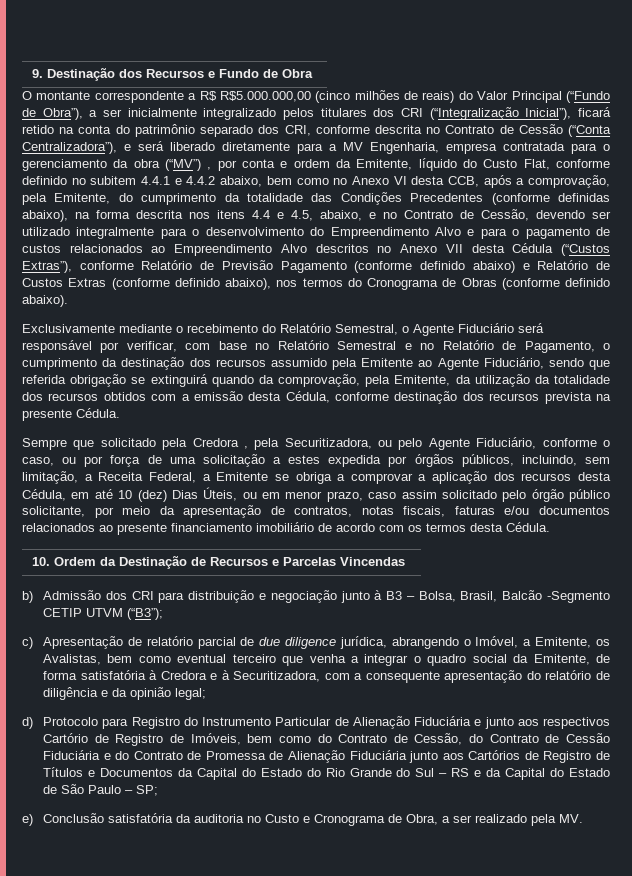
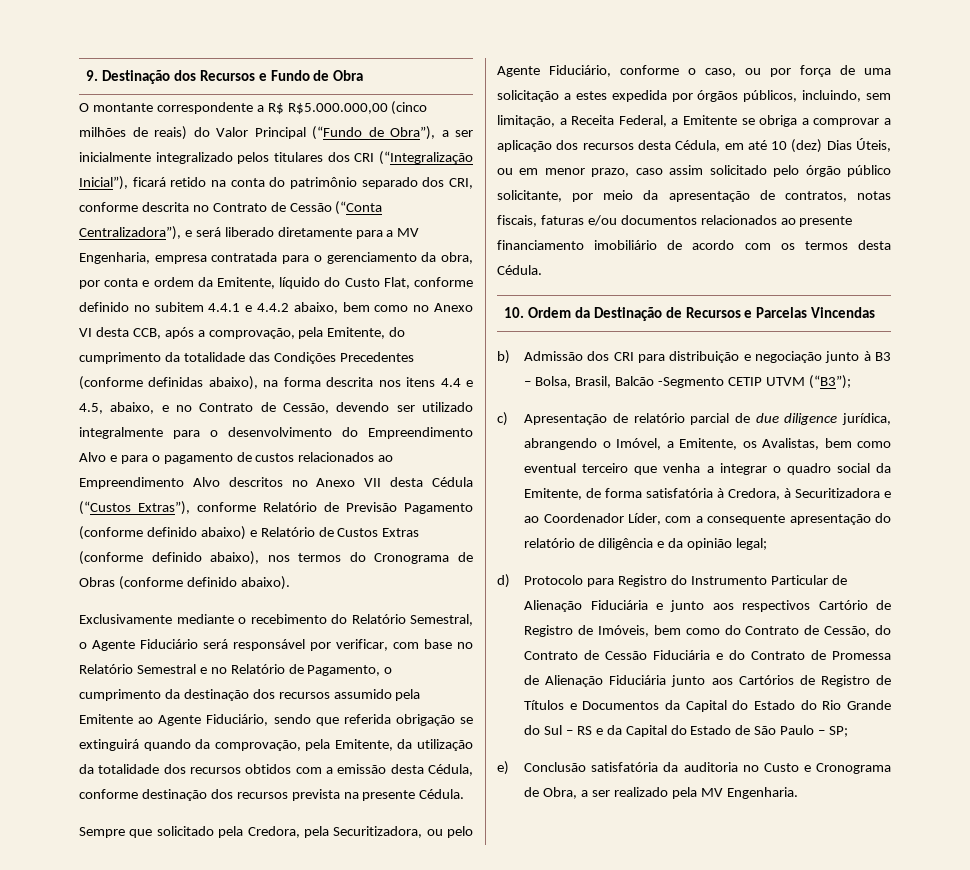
- O montante correspondente a R$ R$5.000.000,00 (cinco milhões de reais) do Valor Principal (“Fundo de Obra”), a ser inicialmente integralizado pelos titulares dos CRI (“Integralização Inicial”), ficará retido na conta do patrimônio separado dos CRI, conforme descrita no Contrato de Cessão (“Conta Centralizadora”), e será liberado diretamente para a MV Engenharia, empresa contratada para o gerenciamento da obra (“MV”) , por conta e ordem da Emitente, líquido do Custo Flat, conforme definido no subitem 4.4.1 e 4.4.2 abaixo, bem como no Anexo VI desta CCB, após a comprovação, pela Emitente, do cumprimento da totalidade das Condições Precedentes (conforme definidas abaixo), na forma descrita nos itens 4.4 e 4.5, abaixo, e no Contrato de Cessão, devendo ser utilizado integralmente para o desenvolvimento do Empreendimento Alvo e para o pagamento de custos relacionados ao Empreendimento Alvo descritos no Anexo VII desta Cédula (“Custos Extras”), conforme Relatório de Previsão Pagamento (conforme definido abaixo) e Relatório de Custos Extras (conforme definido abaixo), nos termos do Cronograma de Obras (conforme definido abaixo).
+ O montante correspondente a R$ R$5.000.000,00 (cinco milhões de reais) do Valor Principal (“Fundo de Obra”), a ser inicialmente integralizado pelos titulares dos CRI (“Integralização Inicial”), ficará retido na conta do patrimônio separado dos CRI, conforme descrita no Contrato de Cessão (“Conta Centralizadora”), e será liberado diretamente para a MV Engenharia, empresa contratada para o gerenciamento da obra, por conta e ordem da Emitente, líquido do Custo Flat, conforme definido no subitem 4.4.1 e 4.4.2 abaixo, bem como no Anexo VI desta CCB, após a comprovação, pela Emitente, do cumprimento da totalidade das Condições Precedentes (conforme definidas abaixo), na forma descrita nos itens 4.4 e 4.5, abaixo, e no Contrato de Cessão, devendo ser utilizado integralmente para o desenvolvimento do Empreendimento Alvo e para o pagamento de custos relacionados ao Empreendimento Alvo descritos no Anexo VII desta Cédula (“Custos Extras”), conforme Relatório de Previsão Pagamento (conforme definido abaixo) e Relatório de Custos Extras (conforme definido abaixo), nos termos do Cronograma de Obras (conforme definido abaixo).
- Sempre que solicitado pela Credora , pela Securitizadora, ou pelo Agente Fiduciário, conforme o caso, ou por força de uma solicitação a estes expedida por órgãos públicos, incluindo, sem limitação, a Receita Federal, a Emitente se obriga a comprovar a aplicação dos recursos desta Cédula, em até 10 (dez) Dias Úteis, ou em menor prazo, caso assim solicitado pelo órgão público solicitante, por meio da apresentação de contratos, notas fiscais, faturas e/ou documentos relacionados ao presente financiamento imobiliário de acordo com os termos desta Cédula.
+ Sempre que solicitado pela Credora, pela Securitizadora, ou pelo Agente Fiduciário, conforme o caso, ou por força de uma solicitação a estes expedida por órgãos públicos, incluindo, sem limitação, a Receita Federal, a Emitente se obriga a comprovar a aplicação dos recursos desta Cédula, em até 10 (dez) Dias Úteis, ou em menor prazo, caso assim solicitado pelo órgão público solicitante, por meio da apresentação de contratos, notas fiscais, faturas e/ou documentos relacionados ao presente financiamento imobiliário de acordo com os termos desta Cédula.
- c) Apresentação de relatório parcial de due diligence jurídica, abrangendo o Imóvel, a Emitente, os Avalistas, bem como eventual terceiro que venha a integrar o quadro social da Emitente, de forma satisfatória à Credora e à Securitizadora, com a consequente apresentação do relatório de diligência e da opinião legal;
+ c) Apresentação de relatório parcial de due diligence jurídica, abrangendo o Imóvel, a Emitente, os Avalistas, bem como eventual terceiro que venha a integrar o quadro social da Emitente, de forma satisfatória à Credora, à Securitizadora e ao Coordenador Líder, com a consequente apresentação do relatório de diligência e da opinião legal;
- e) Conclusão satisfatória da auditoria no Custo e Cronograma de Obra, a ser realizado pela MV.
+ e) Conclusão satisfatória da auditoria no Custo e Cronograma de Obra, a ser realizado pela MV Engenharia.

